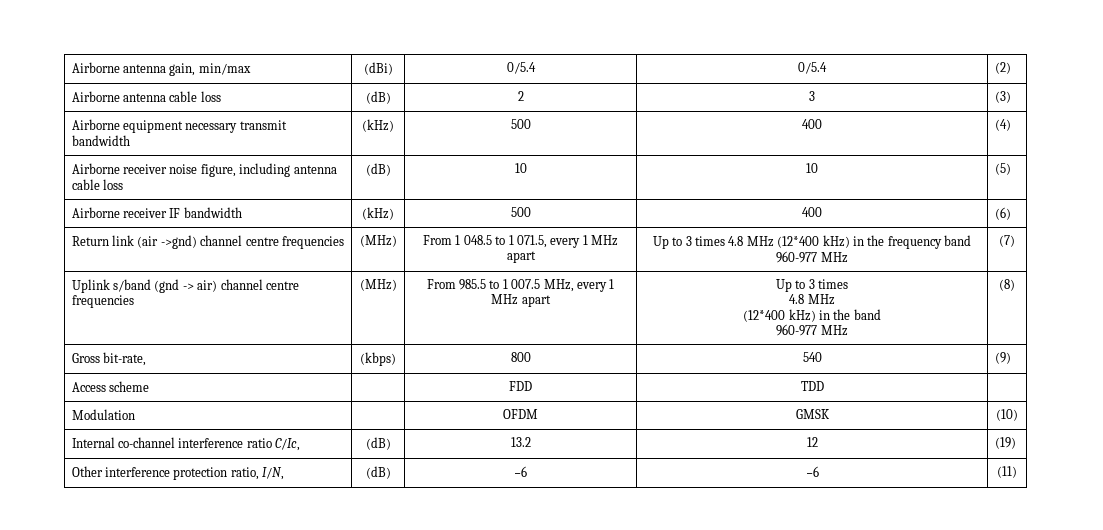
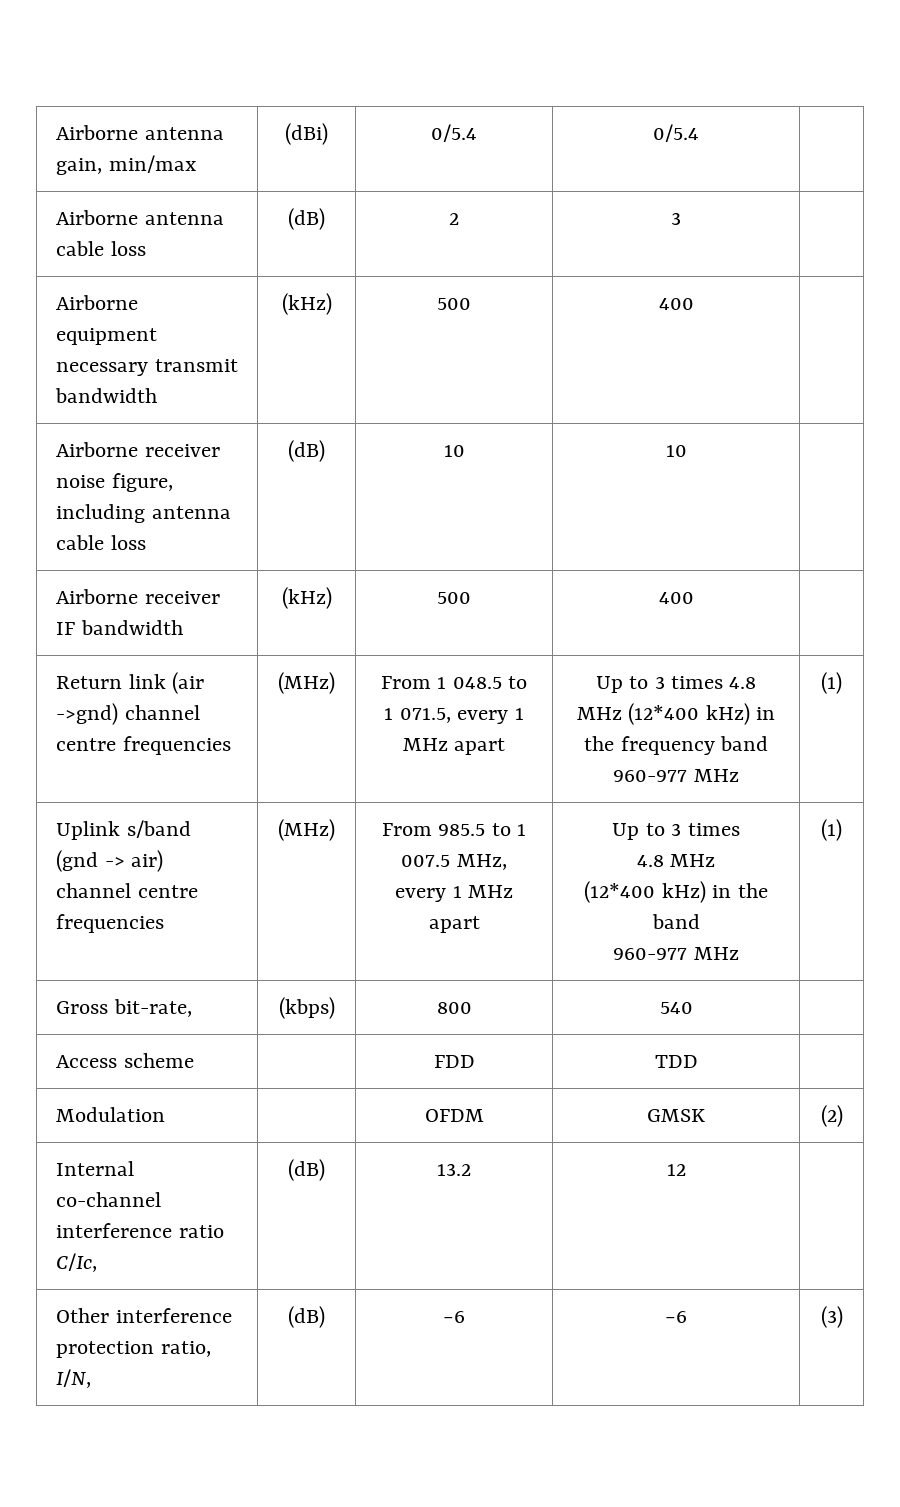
- Airborne antenna gain, min/max | (dBi) | 0/5.4 | 0/5.4 | (2)
+ Airborne antenna gain, min/max | (dBi) | 0/5.4 | 0/5.4 |
- Airborne antenna cable loss | (dB) | 2 | 3 | (3)
+ Airborne antenna cable loss | (dB) | 2 | 3 |
- Airborne equipment necessary transmit bandwidth | (kHz) | 500 | 400 | (4)
+ Airborne equipment necessary transmit bandwidth | (kHz) | 500 | 400 |
- Airborne receiver noise figure, including antenna cable loss | (dB) | 10 | 10 | (5)
+ Airborne receiver noise figure, including antenna cable loss | (dB) | 10 | 10 |
- Airborne receiver IF bandwidth | (kHz) | 500 | 400 | (6)
+ Airborne receiver IF bandwidth | (kHz) | 500 | 400 |
- Return link (air ->gnd) channel centre frequencies | (MHz) | From 1 048.5 to 1 071.5, every 1 MHz apart | Up to 3 times 4.8 MHz (12*400 kHz) in the frequency band 960-977 MHz | (7)
+ Return link (air ->gnd) channel centre frequencies | (MHz) | From 1 048.5 to 1 071.5, every 1 MHz apart | Up to 3 times 4.8 MHz (12*400 kHz) in the frequency band 960-977 MHz | (1)
  Uplink s/band (gnd -> air) channel centre frequencies | (MHz) | From 985.5 to 1 007.5 MHz, every 1 MHz apart | Up to 3 times
  4.8 MHz
  (12*400 kHz) in the band
- 960-977 MHz | (8)
+ 960-977 MHz | (1)
- Gross bit-rate, | (kbps) | 800 | 540 | (9)
+ Gross bit-rate, | (kbps) | 800 | 540 |
- Modulation | | OFDM | GMSK | (10)
+ Modulation | | OFDM | GMSK | (2)
- Internal co-channel interference ratio C/Ic, | (dB) | 13.2 | 12 | (19)
+ Internal co-channel interference ratio C/Ic, | (dB) | 13.2 | 12 |
- Other interference protection ratio, I/N, | (dB) | −6 | −6 | (11)
+ Other interference protection ratio, I/N, | (dB) | −6 | −6 | (3)

